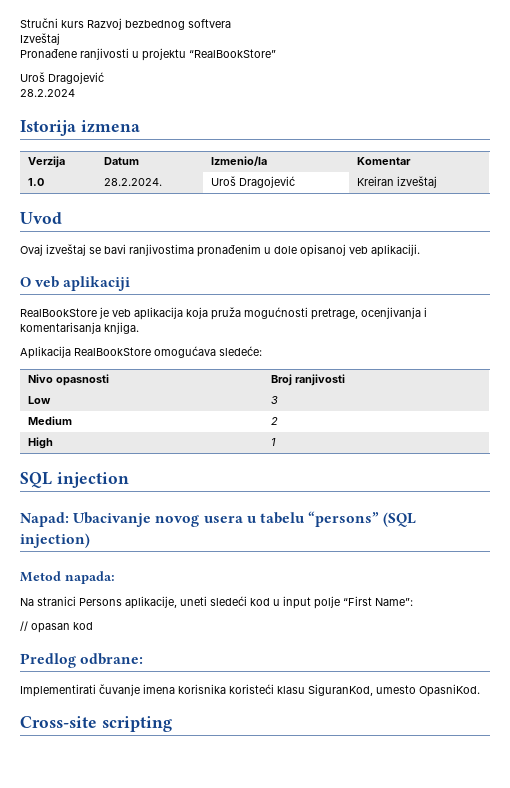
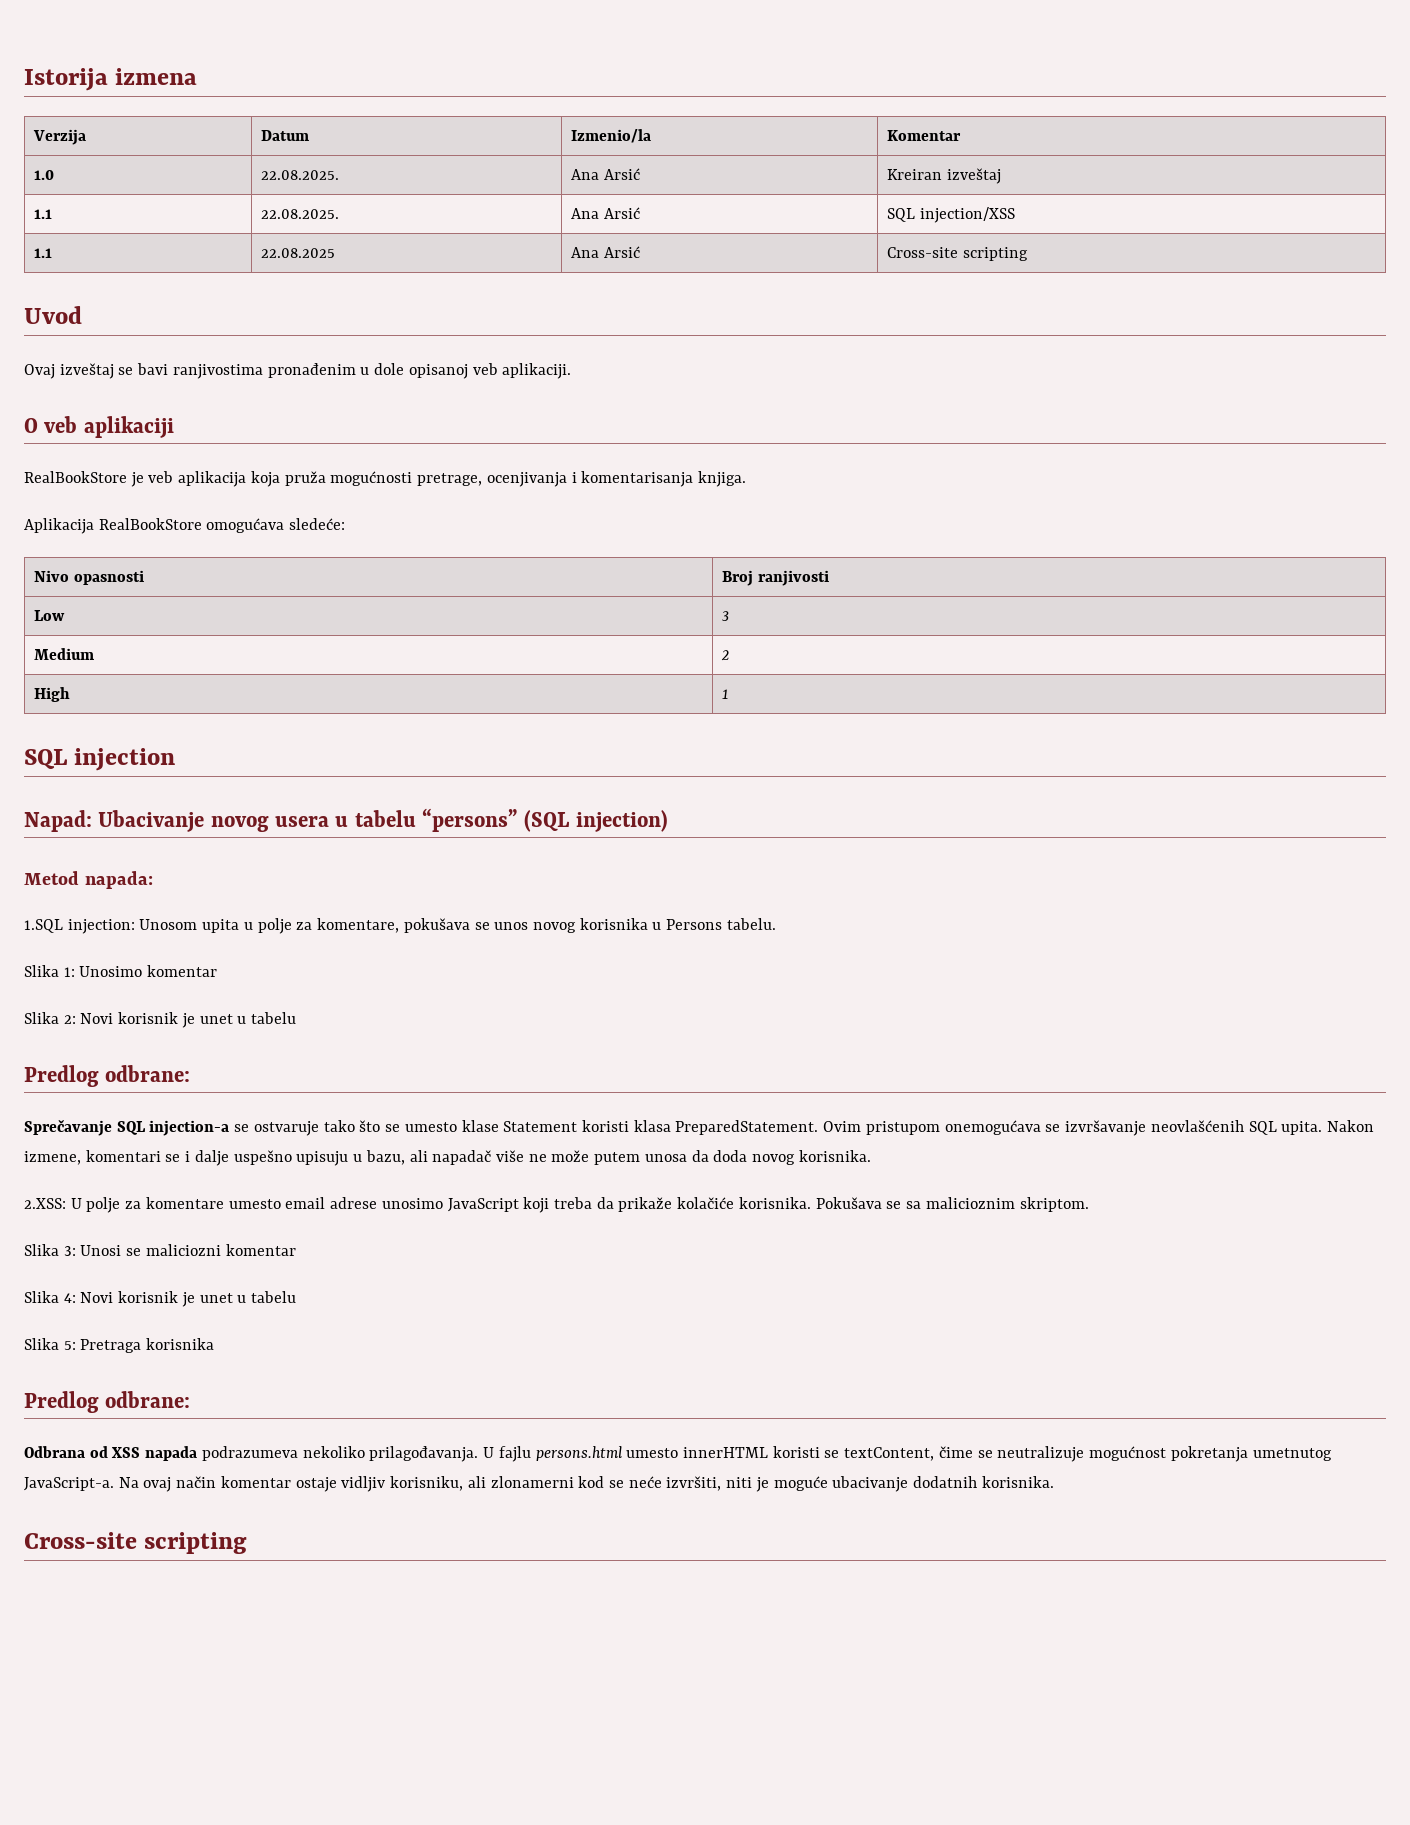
- Stručni kurs Razvoj bezbednog softvera
- Izveštaj
- Pronađene ranjivosti u projektu “RealBookStore”
- Uroš Dragojević
- 28.2.2024
- 1.0 | 28.2.2024. | Uroš Dragojević | Kreiran izveštaj
+ 1.0 | 22.08.2025. | Ana Arsić | Kreiran izveštaj
+ 1.1 | 22.08.2025. | Ana Arsić | SQL injection/XSS
+ 1.1 | 22.08.2025 | Ana Arsić | Cross-site scripting
- Na stranici Persons aplikacije, uneti sledeći kod u input polje “First Name”:
- // opasan kod
+ 1.SQL injection: Unosom upita u polje za komentare, pokušava se unos novog korisnika u Persons tabelu.
+ Slika 1: Unosimo komentar
+ Slika 2: Novi korisnik je unet u tabelu
  Predlog odbrane:
- Implementirati čuvanje imena korisnika koristeći klasu SiguranKod, umesto OpasniKod.
+ Sprečavanje SQL injection-a se ostvaruje tako što se umesto klase Statement koristi klasa PreparedStatement. Ovim pristupom onemogućava se izvršavanje neovlašćenih SQL upita. Nakon izmene, komentari se i dalje uspešno upisuju u bazu, ali napadač više ne može putem unosa da doda novog korisnika.
+ 2.XSS: U polje za komentare umesto email adrese unosimo JavaScript koji treba da prikaže kolačiće korisnika. Pokušava se sa malicioznim skriptom.
+ Slika 3: Unosi se maliciozni komentar
+ Slika 4: Novi korisnik je unet u tabelu
+ Slika 5: Pretraga korisnika
+ Predlog odbrane:
+ Odbrana od XSS napada podrazumeva nekoliko prilagođavanja. U fajlu persons.html umesto innerHTML koristi se textContent, čime se neutralizuje mogućnost pokretanja umetnutog JavaScript-a. Na ovaj način komentar ostaje vidljiv korisniku, ali zlonamerni kod se neće izvršiti, niti je moguće ubacivanje dodatnih korisnika.

